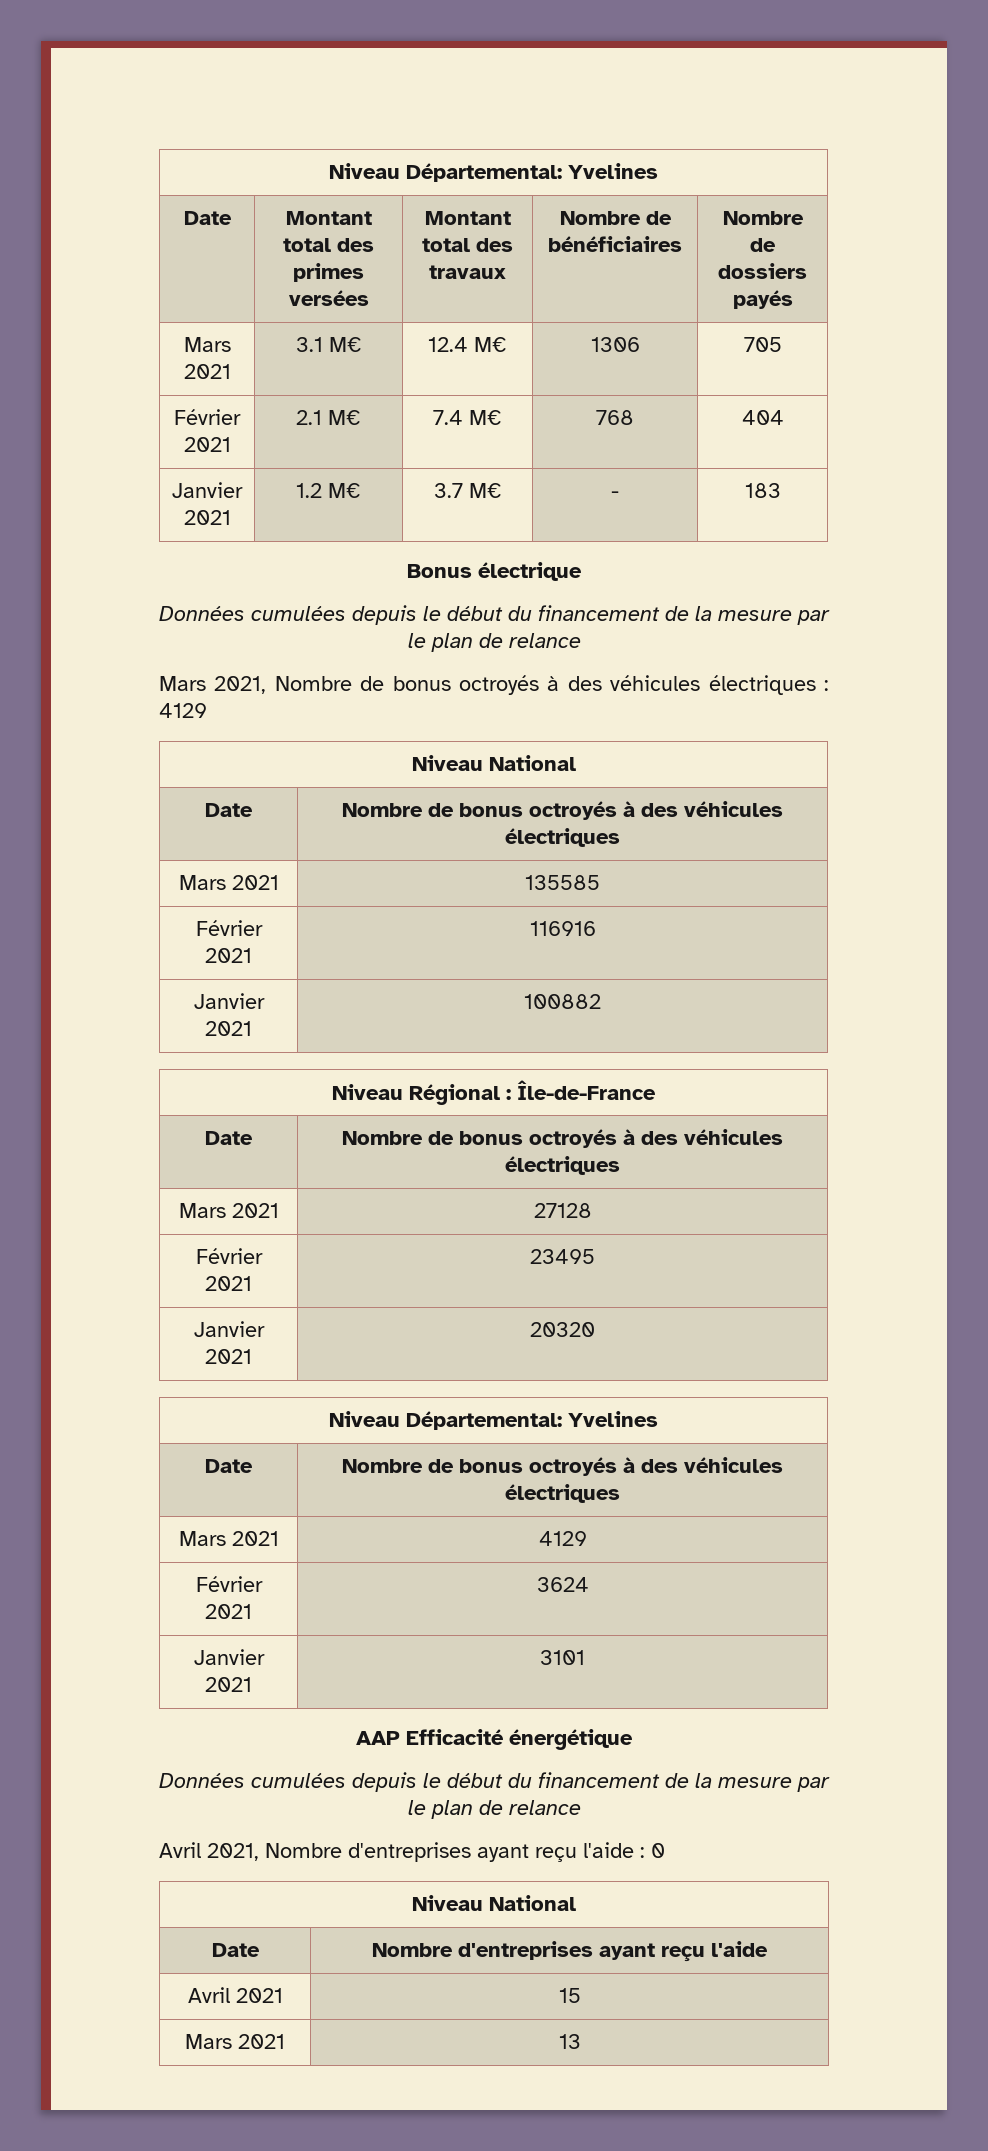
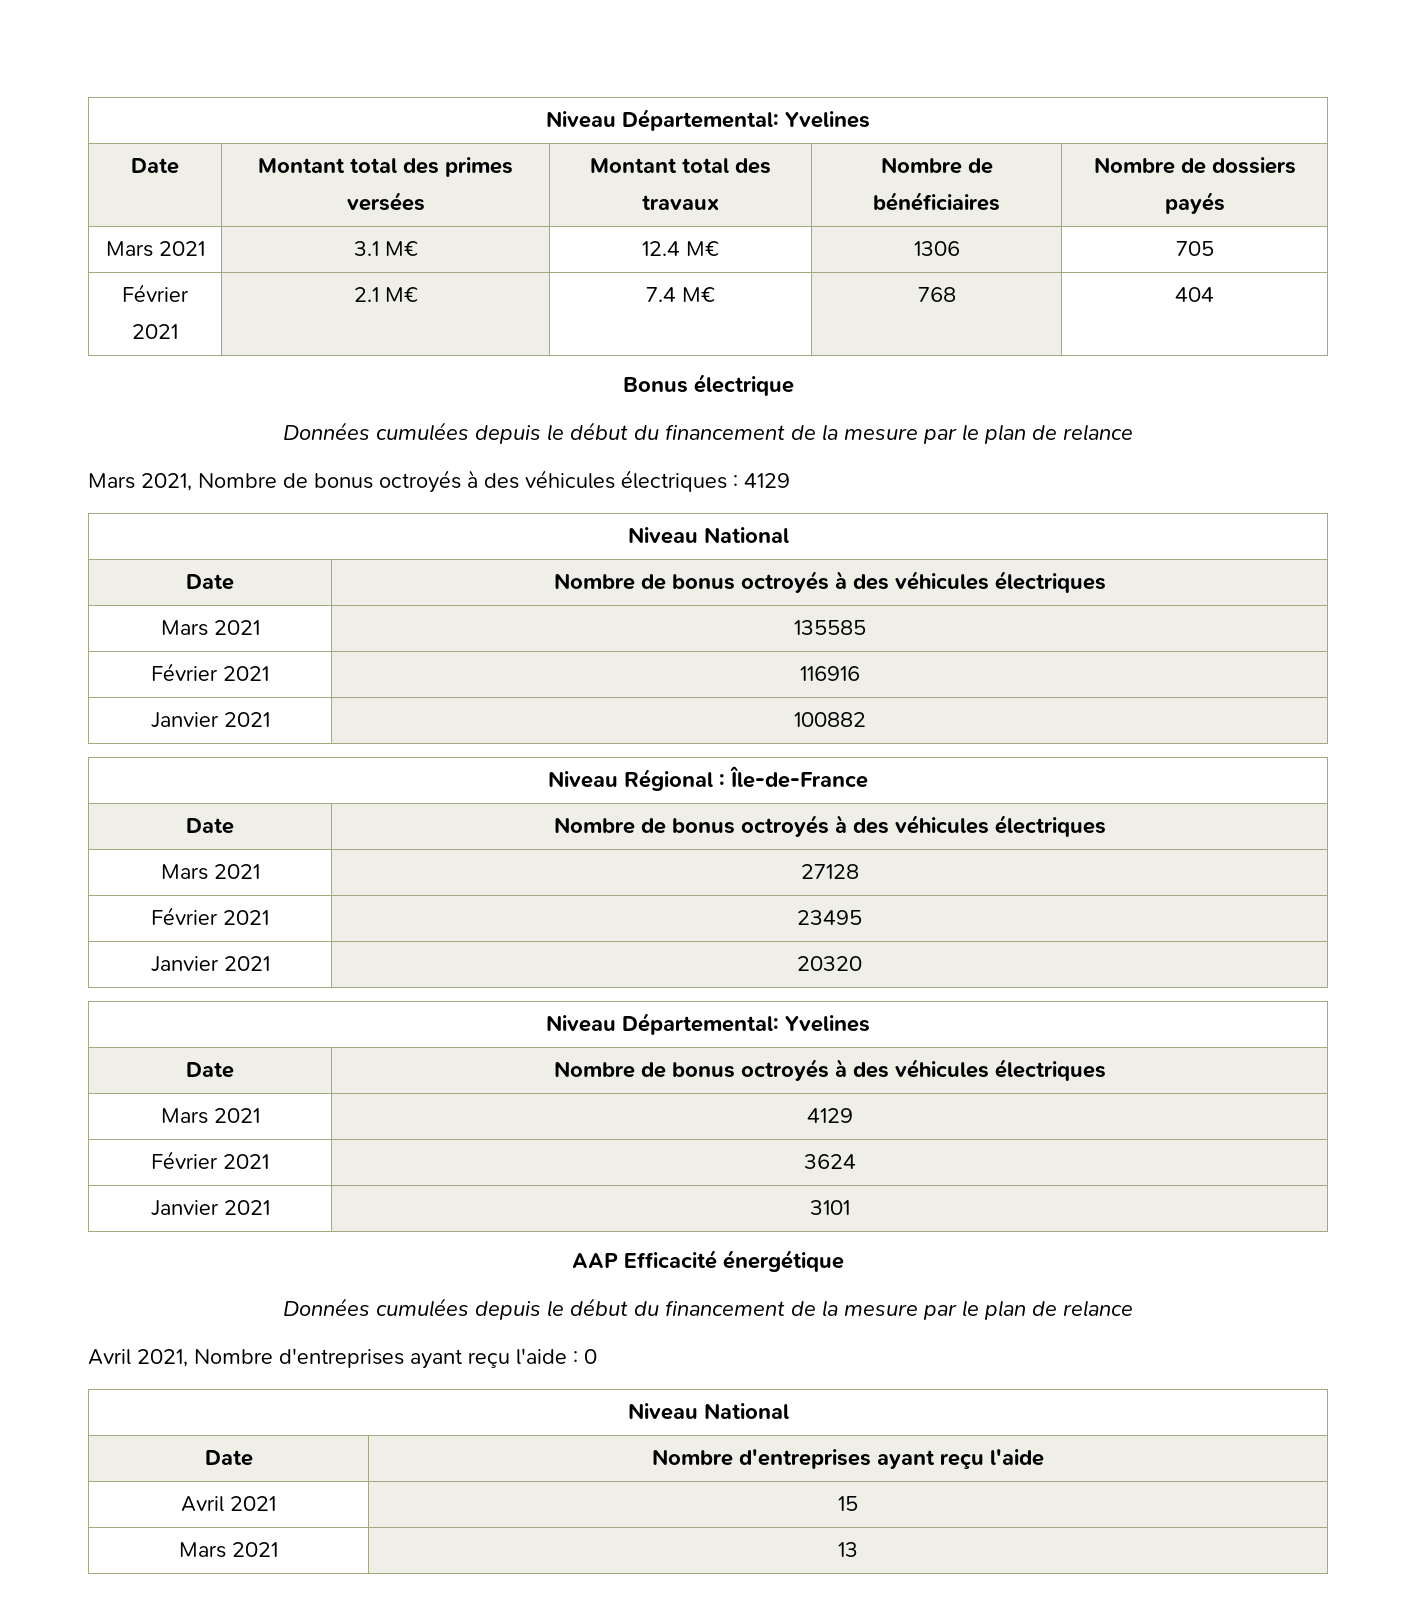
- Janvier 2021 | 1.2 M€ | 3.7 M€ | - | 183

